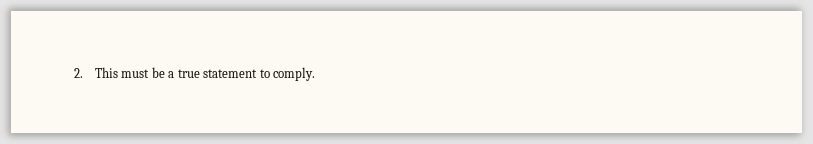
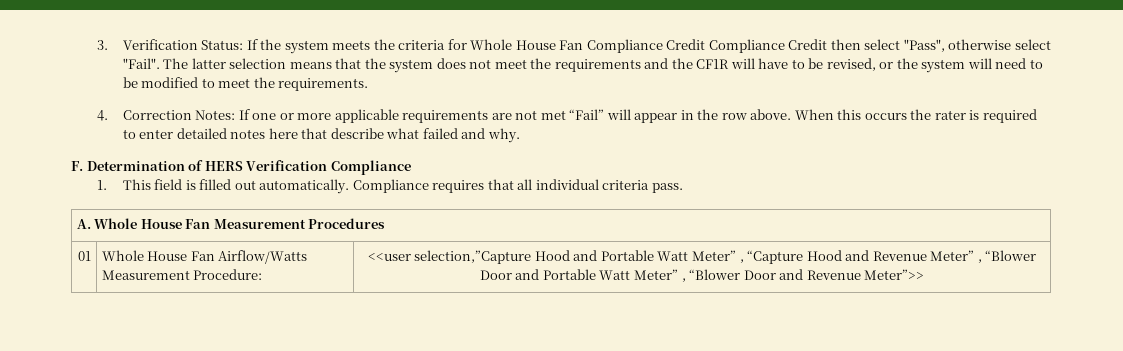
- 2. This must be a true statement to comply.
+ 3. Verification Status: If the system meets the criteria for Whole House Fan Compliance Credit Compliance Credit then select "Pass", otherwise select "Fail". The latter selection means that the system does not meet the requirements and the CF1R will have to be revised, or the system will need to be modified to meet the requirements.
+ 4. Correction Notes: If one or more applicable requirements are not met “Fail” will appear in the row above. When this occurs the rater is required to enter detailed notes here that describe what failed and why.
+ F. Determination of HERS Verification Compliance
+ 1. This field is filled out automatically. Compliance requires that all individual criteria pass.
+ A. Whole House Fan Measurement Procedures
+ 01 | Whole House Fan Airflow/Watts Measurement Procedure: | <<user selection,”Capture Hood and Portable Watt Meter” , “Capture Hood and Revenue Meter” , “Blower Door and Portable Watt Meter” , “Blower Door and Revenue Meter”>>

